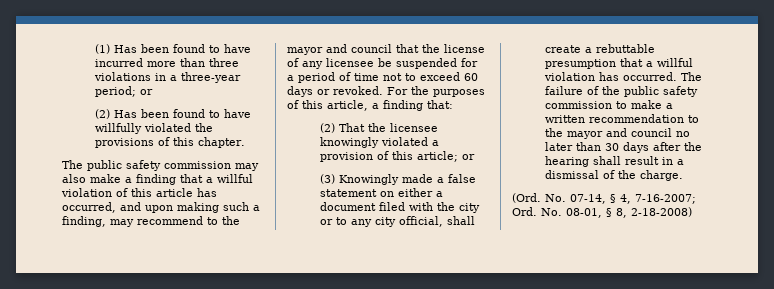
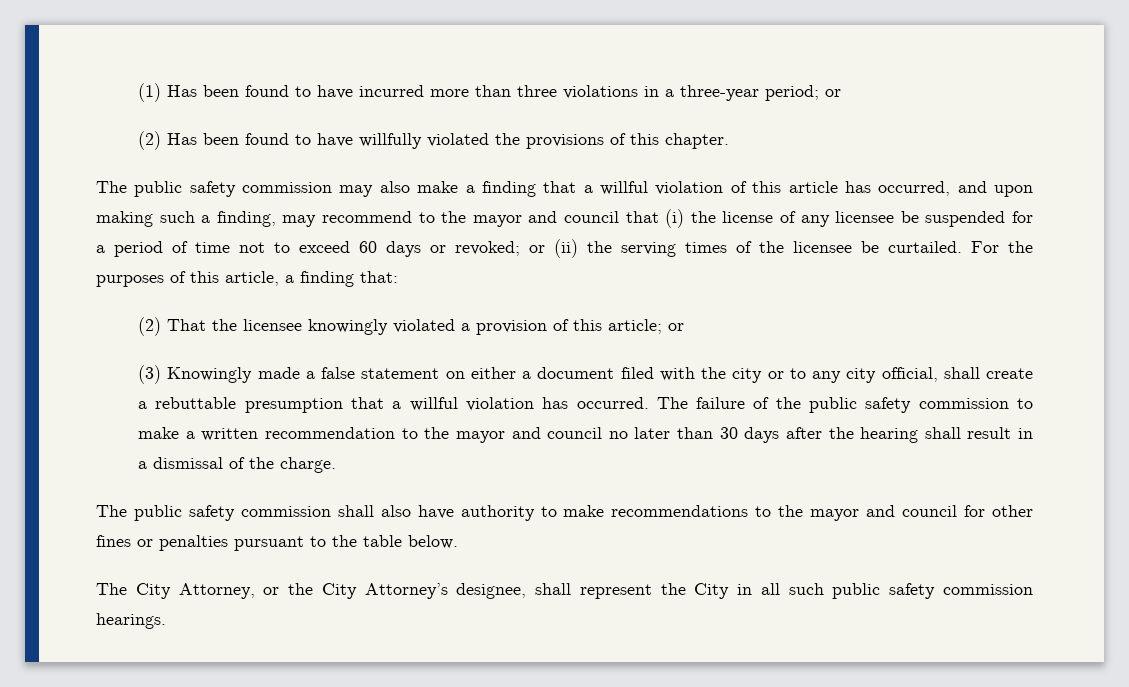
- The public safety commission may also make a finding that a willful violation of this article has occurred, and upon making such a finding, may recommend to the mayor and council that the license of any licensee be suspended for a period of time not to exceed 60 days or revoked.
+ The public safety commission may also make a finding that a willful violation of this article has occurred, and upon making such a finding, may recommend to the mayor and council that (i) the license of any licensee be suspended for a period of time not to exceed 60 days or revoked; or (ii) the serving times of the licensee be curtailed.
- (Ord. No. 07-14, § 4, 7-16-2007; Ord. No. 08-01, § 8, 2-18-2008)
+ The public safety commission shall also have authority to make recommendations to the mayor and council for other fines or penalties pursuant to the table below.
+ The City Attorney, or the City Attorney’s designee, shall represent the City in all such public safety commission hearings.

